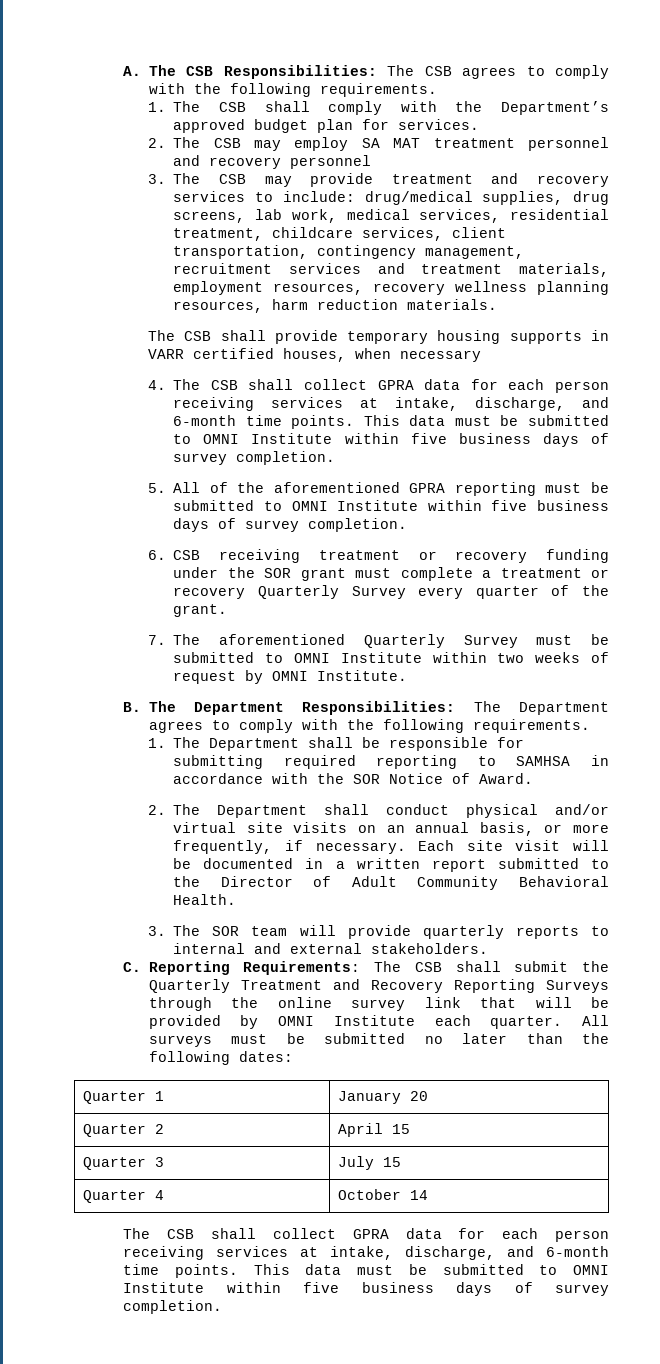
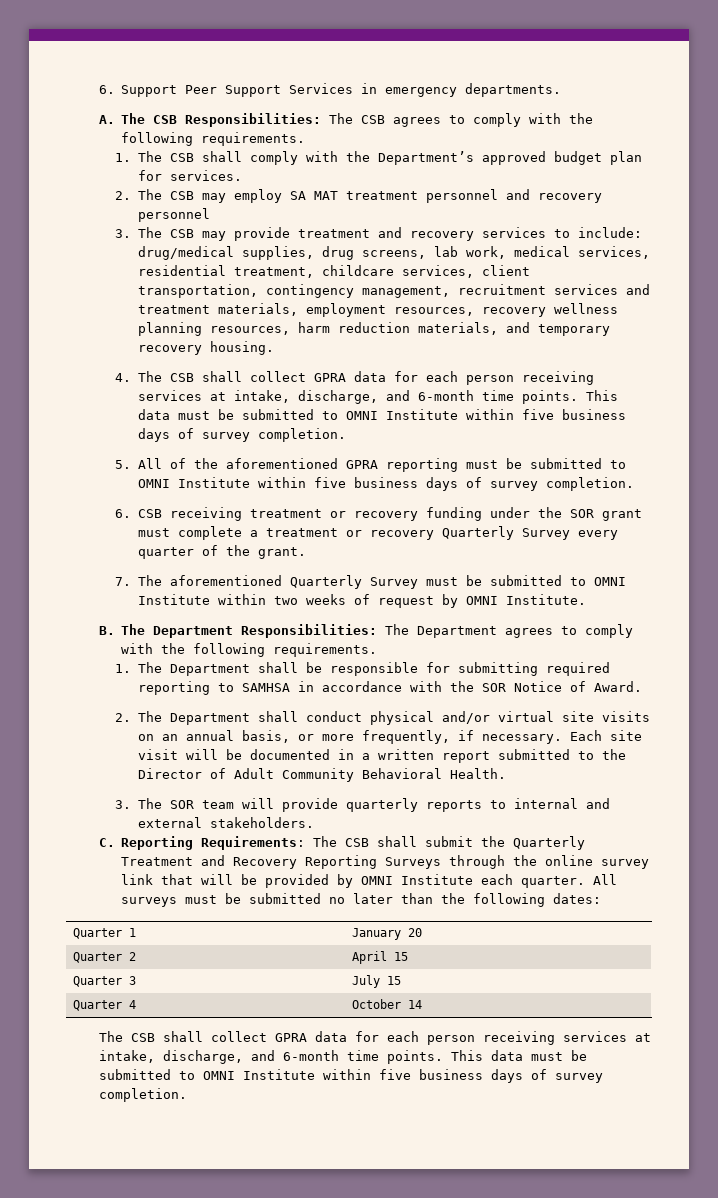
+ 6. Support Peer Support Services in emergency departments.
- 3. The CSB may provide treatment and recovery services to include: drug/medical supplies, drug screens, lab work, medical services, residential treatment, childcare services, client transportation, contingency management, recruitment services and treatment materials, employment resources, recovery wellness planning resources, harm reduction materials.
- The CSB shall provide temporary housing supports in VARR certified houses, when necessary
+ 3. The CSB may provide treatment and recovery services to include: drug/medical supplies, drug screens, lab work, medical services, residential treatment, childcare services, client transportation, contingency management, recruitment services and treatment materials, employment resources, recovery wellness planning resources, harm reduction materials, and temporary recovery housing.

